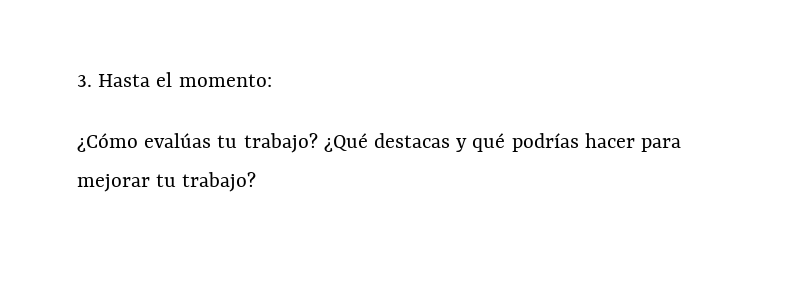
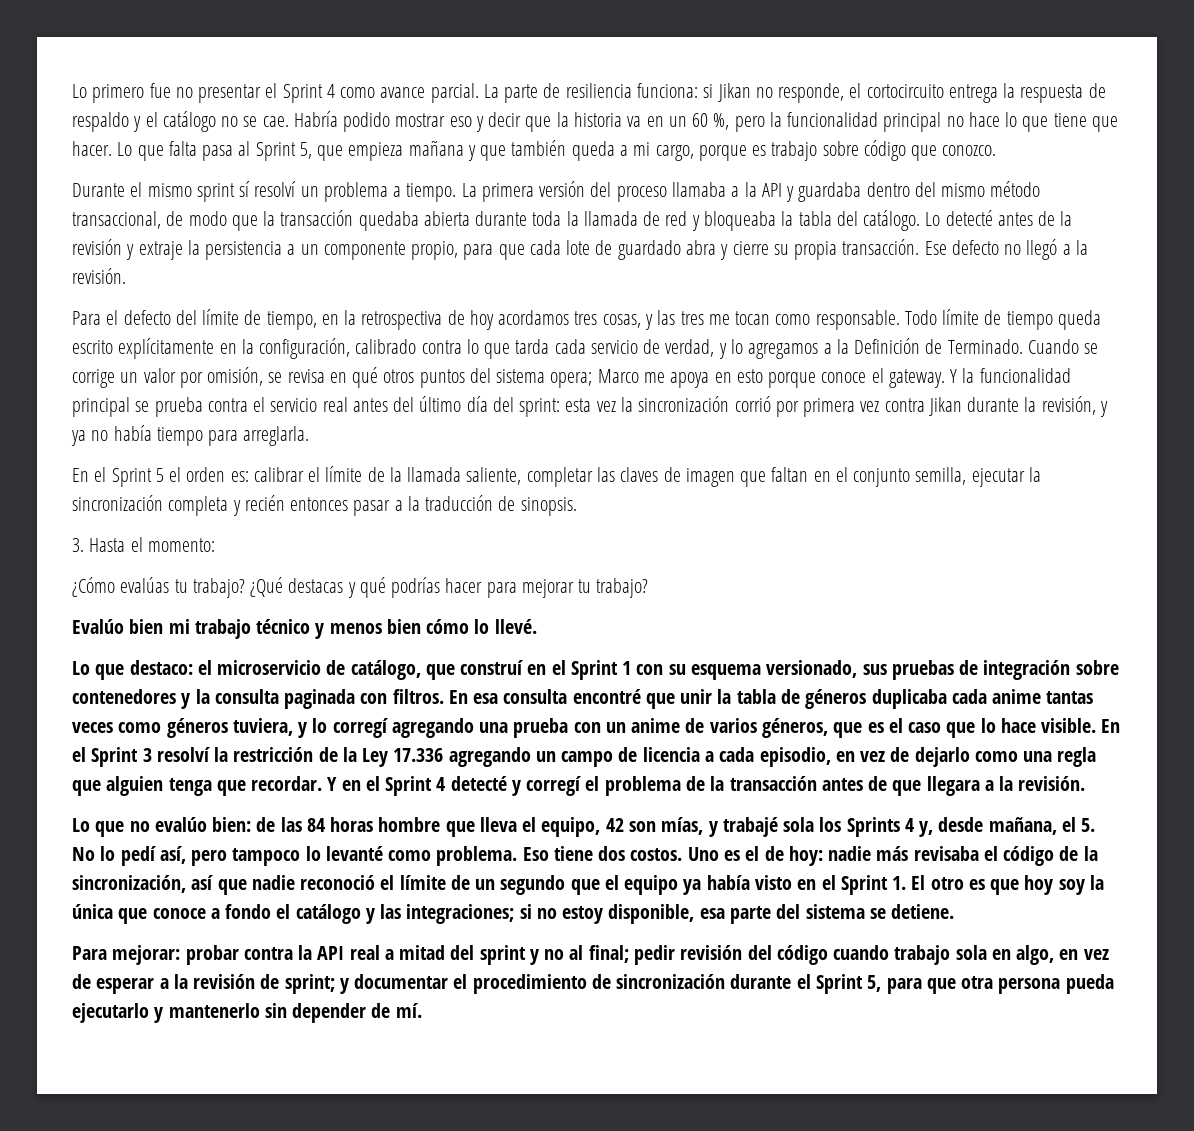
+ Lo primero fue no presentar el Sprint 4 como avance parcial. La parte de resiliencia funciona: si Jikan no responde, el cortocircuito entrega la respuesta de respaldo y el catálogo no se cae. Habría podido mostrar eso y decir que la historia va en un 60 %, pero la funcionalidad principal no hace lo que tiene que hacer. Lo que falta pasa al Sprint 5, que empieza mañana y que también queda a mi cargo, porque es trabajo sobre código que conozco.
+ Durante el mismo sprint sí resolví un problema a tiempo. La primera versión del proceso llamaba a la API y guardaba dentro del mismo método transaccional, de modo que la transacción quedaba abierta durante toda la llamada de red y bloqueaba la tabla del catálogo. Lo detecté antes de la revisión y extraje la persistencia a un componente propio, para que cada lote de guardado abra y cierre su propia transacción. Ese defecto no llegó a la revisión.
+ Para el defecto del límite de tiempo, en la retrospectiva de hoy acordamos tres cosas, y las tres me tocan como responsable. Todo límite de tiempo queda escrito explícitamente en la configuración, calibrado contra lo que tarda cada servicio de verdad, y lo agregamos a la Definición de Terminado. Cuando se corrige un valor por omisión, se revisa en qué otros puntos del sistema opera; Marco me apoya en esto porque conoce el gateway. Y la funcionalidad principal se prueba contra el servicio real antes del último día del sprint: esta vez la sincronización corrió por primera vez contra Jikan durante la revisión, y ya no había tiempo para arreglarla.
+ En el Sprint 5 el orden es: calibrar el límite de la llamada saliente, completar las claves de imagen que faltan en el conjunto semilla, ejecutar la sincronización completa y recién entonces pasar a la traducción de sinopsis.
+ Evalúo bien mi trabajo técnico y menos bien cómo lo llevé.
+ Lo que destaco: el microservicio de catálogo, que construí en el Sprint 1 con su esquema versionado, sus pruebas de integración sobre contenedores y la consulta paginada con filtros. En esa consulta encontré que unir la tabla de géneros duplicaba cada anime tantas veces como géneros tuviera, y lo corregí agregando una prueba con un anime de varios géneros, que es el caso que lo hace visible. En el Sprint 3 resolví la restricción de la Ley 17.336 agregando un campo de licencia a cada episodio, en vez de dejarlo como una regla que alguien tenga que recordar. Y en el Sprint 4 detecté y corregí el problema de la transacción antes de que llegara a la revisión.
+ Lo que no evalúo bien: de las 84 horas hombre que lleva el equipo, 42 son mías, y trabajé sola los Sprints 4 y, desde mañana, el 5. No lo pedí así, pero tampoco lo levanté como problema. Eso tiene dos costos. Uno es el de hoy: nadie más revisaba el código de la sincronización, así que nadie reconoció el límite de un segundo que el equipo ya había visto en el Sprint 1. El otro es que hoy soy la única que conoce a fondo el catálogo y las integraciones; si no estoy disponible, esa parte del sistema se detiene.
+ Para mejorar: probar contra la API real a mitad del sprint y no al final; pedir revisión del código cuando trabajo sola en algo, en vez de esperar a la revisión de sprint; y documentar el procedimiento de sincronización durante el Sprint 5, para que otra persona pueda ejecutarlo y mantenerlo sin depender de mí.

